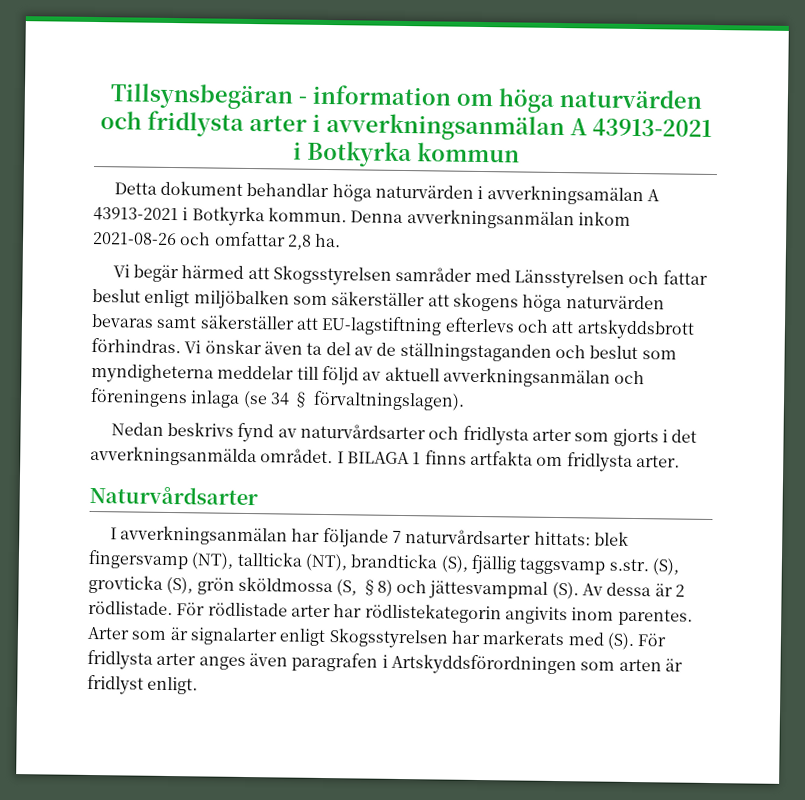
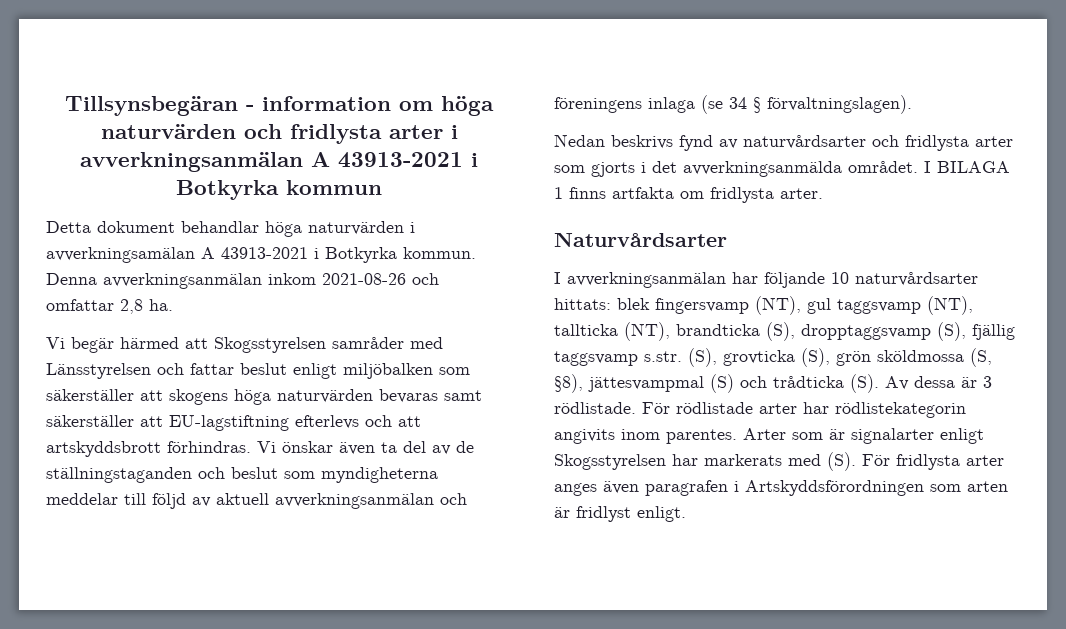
- I avverkningsanmälan har följande 7 naturvårdsarter hittats: blek fingersvamp (NT), tallticka (NT), brandticka (S), fjällig taggsvamp s.str. (S), grovticka (S), grön sköldmossa (S, §8) och jättesvampmal (S). Av dessa är 2 rödlistade.
+ I avverkningsanmälan har följande 10 naturvårdsarter hittats: blek fingersvamp (NT), gul taggsvamp (NT), tallticka (NT), brandticka (S), dropptaggsvamp (S), fjällig taggsvamp s.str. (S), grovticka (S), grön sköldmossa (S, §8), jättesvampmal (S) och trådticka (S). Av dessa är 3 rödlistade.

